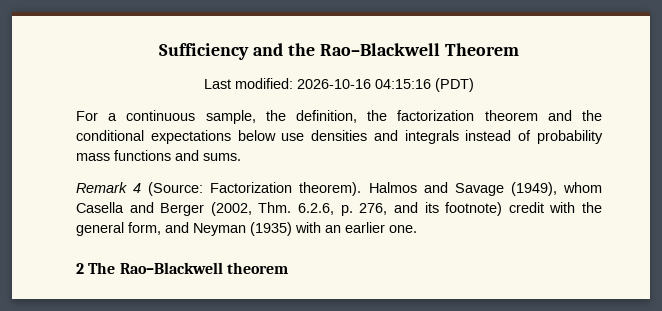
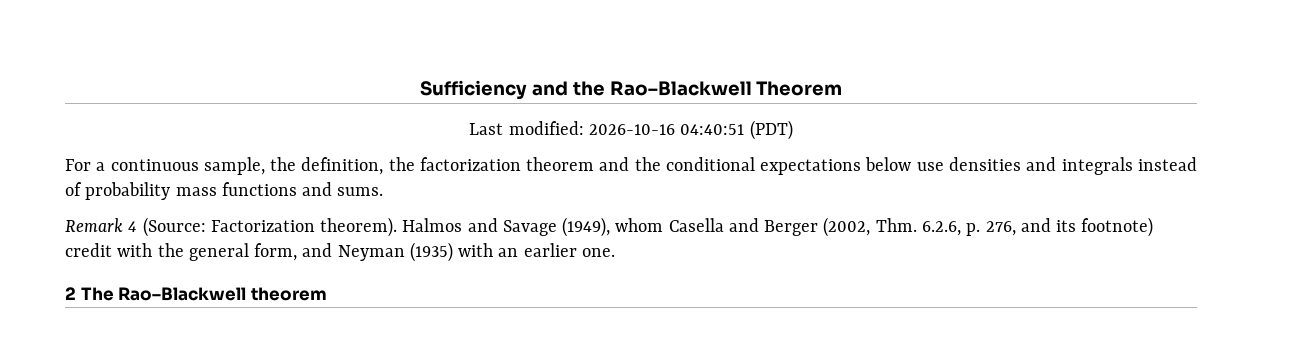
- Last modified: 2026-10-16 04:15:16 (PDT)
+ Last modified: 2026-10-16 04:40:51 (PDT)

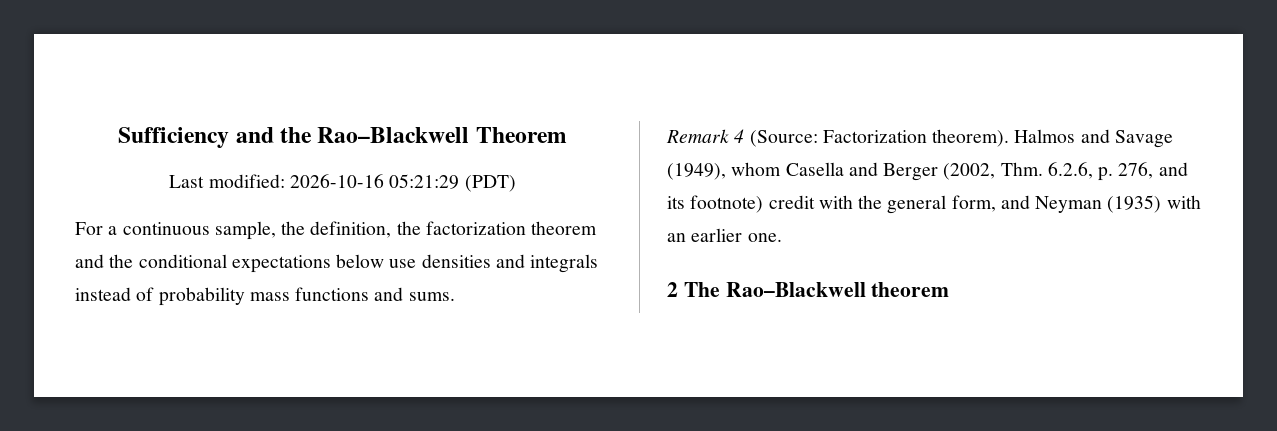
- Last modified: 2026-10-16 04:40:51 (PDT)
+ Last modified: 2026-10-16 05:21:29 (PDT)

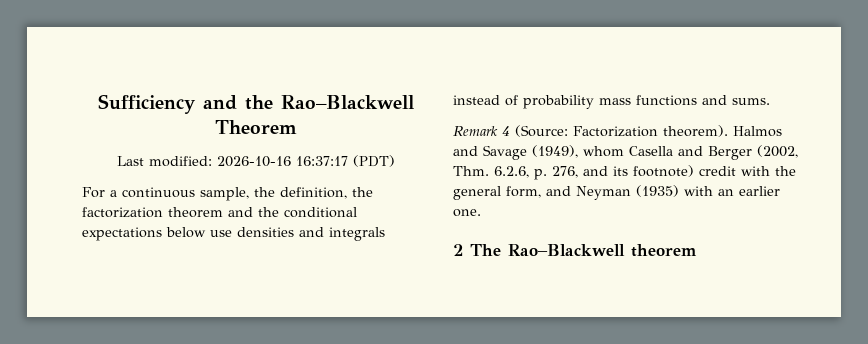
- Last modified: 2026-10-16 05:21:29 (PDT)
+ Last modified: 2026-10-16 16:37:17 (PDT)

